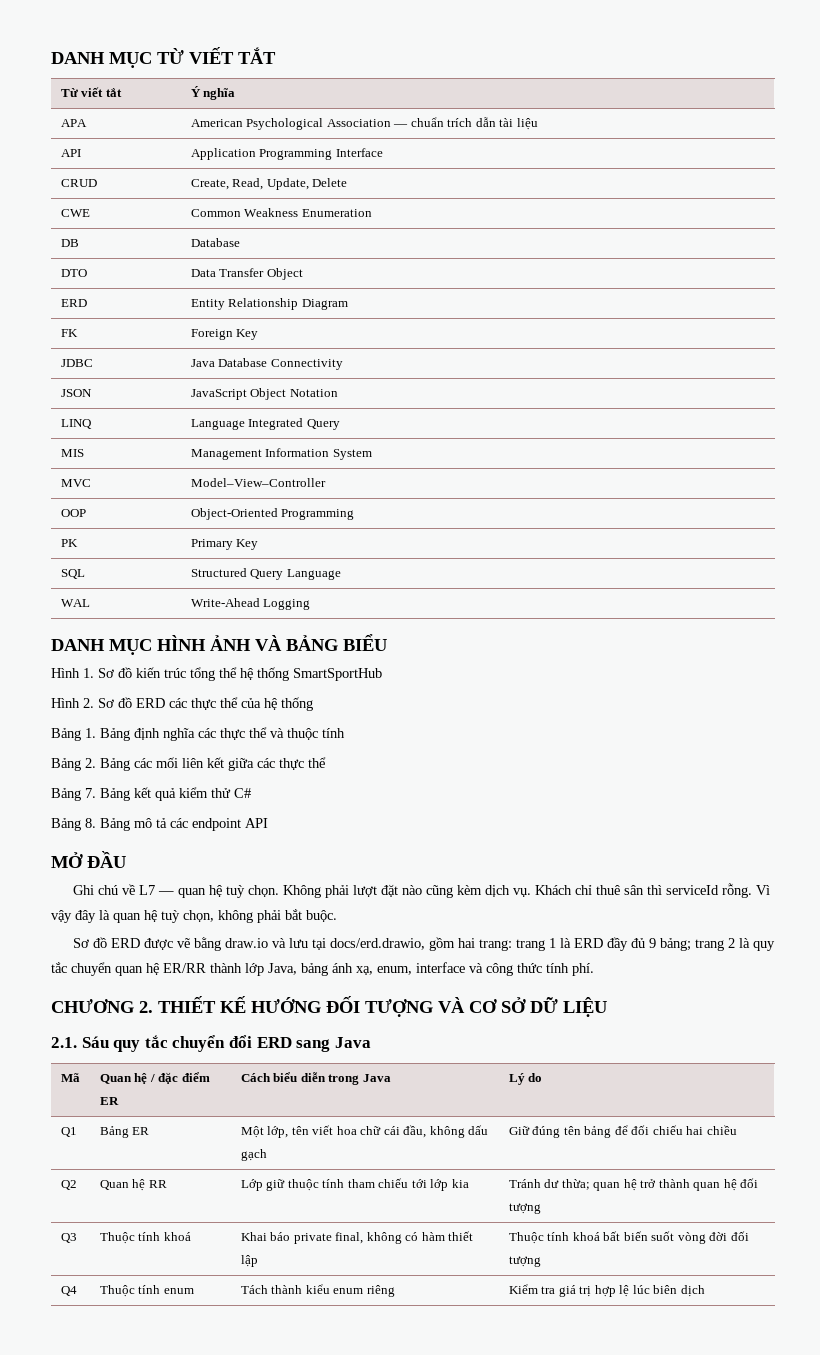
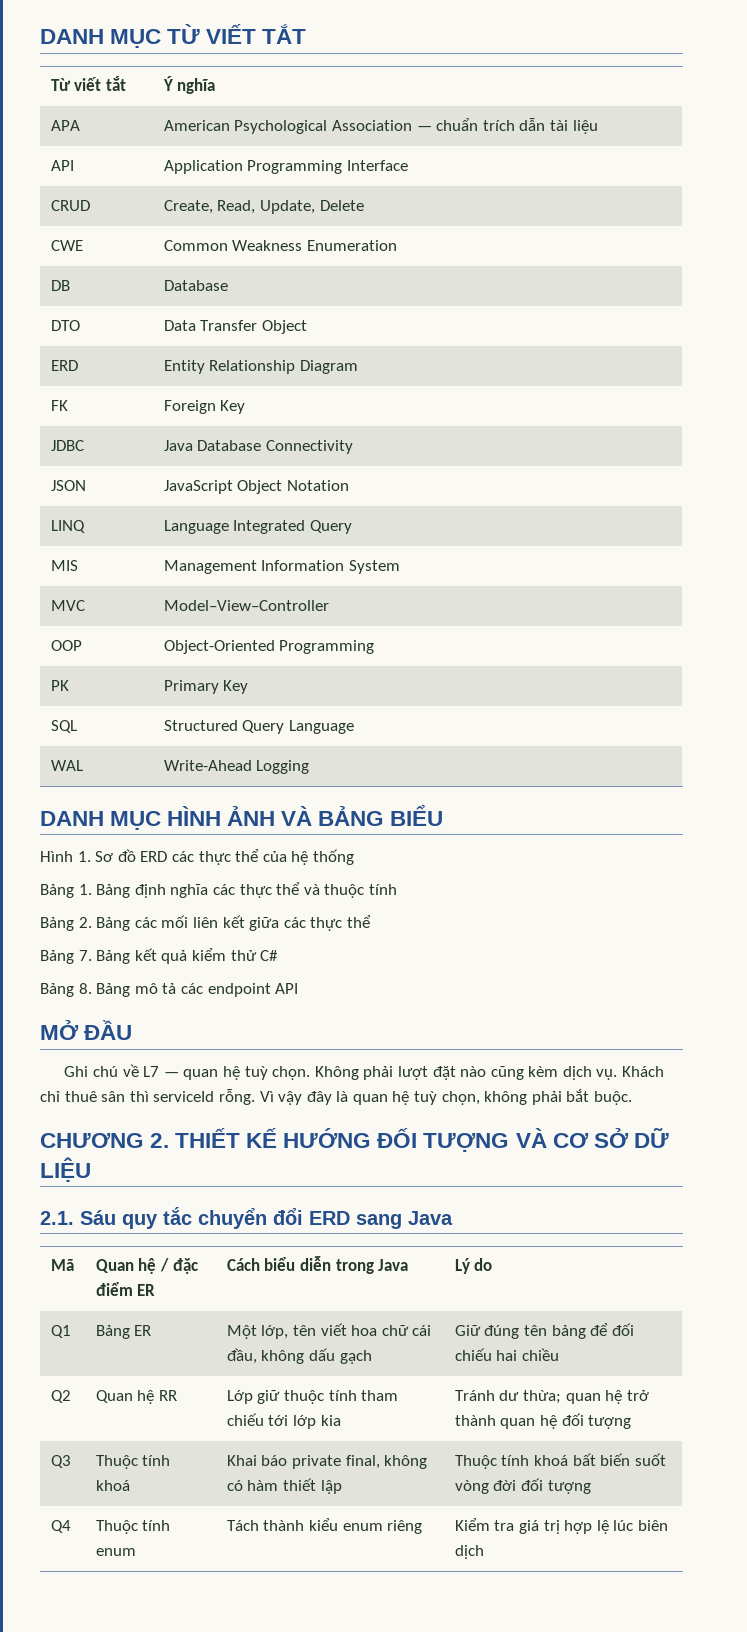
- Hình 1. Sơ đồ kiến trúc tổng thể hệ thống SmartSportHub
- Hình 2. Sơ đồ ERD các thực thể của hệ thống
+ Hình 1. Sơ đồ ERD các thực thể của hệ thống
- Sơ đồ ERD được vẽ bằng draw.io và lưu tại docs/erd.drawio, gồm hai trang: trang 1 là ERD đầy đủ 9 bảng; trang 2 là quy tắc chuyển quan hệ ER/RR thành lớp Java, bảng ánh xạ, enum, interface và công thức tính phí.

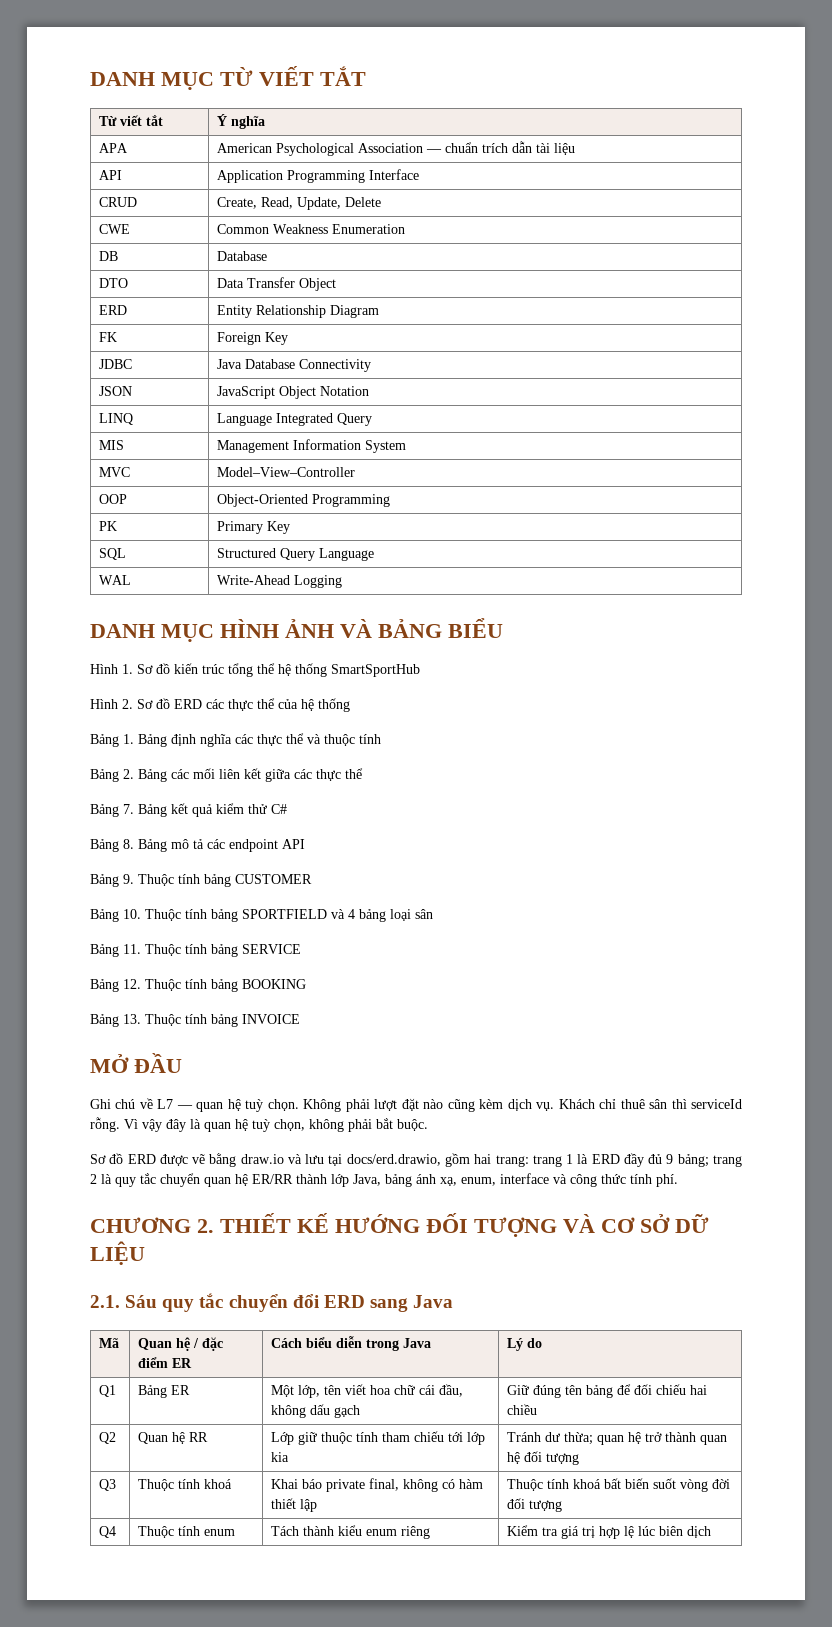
- Hình 1. Sơ đồ ERD các thực thể của hệ thống
+ Hình 1. Sơ đồ kiến trúc tổng thể hệ thống SmartSportHub
+ Hình 2. Sơ đồ ERD các thực thể của hệ thống
+ Bảng 9. Thuộc tính bảng CUSTOMER
+ Bảng 10. Thuộc tính bảng SPORTFIELD và 4 bảng loại sân
+ Bảng 11. Thuộc tính bảng SERVICE
+ Bảng 12. Thuộc tính bảng BOOKING
+ Bảng 13. Thuộc tính bảng INVOICE
+ Sơ đồ ERD được vẽ bằng draw.io và lưu tại docs/erd.drawio, gồm hai trang: trang 1 là ERD đầy đủ 9 bảng; trang 2 là quy tắc chuyển quan hệ ER/RR thành lớp Java, bảng ánh xạ, enum, interface và công thức tính phí.

